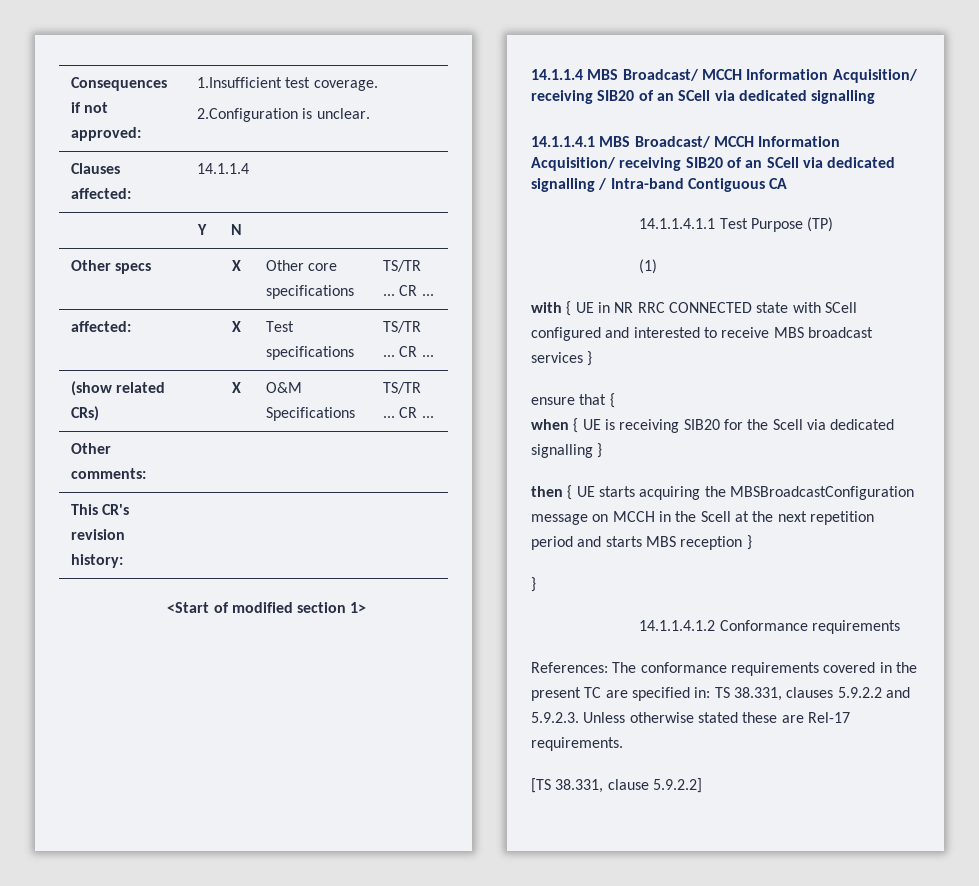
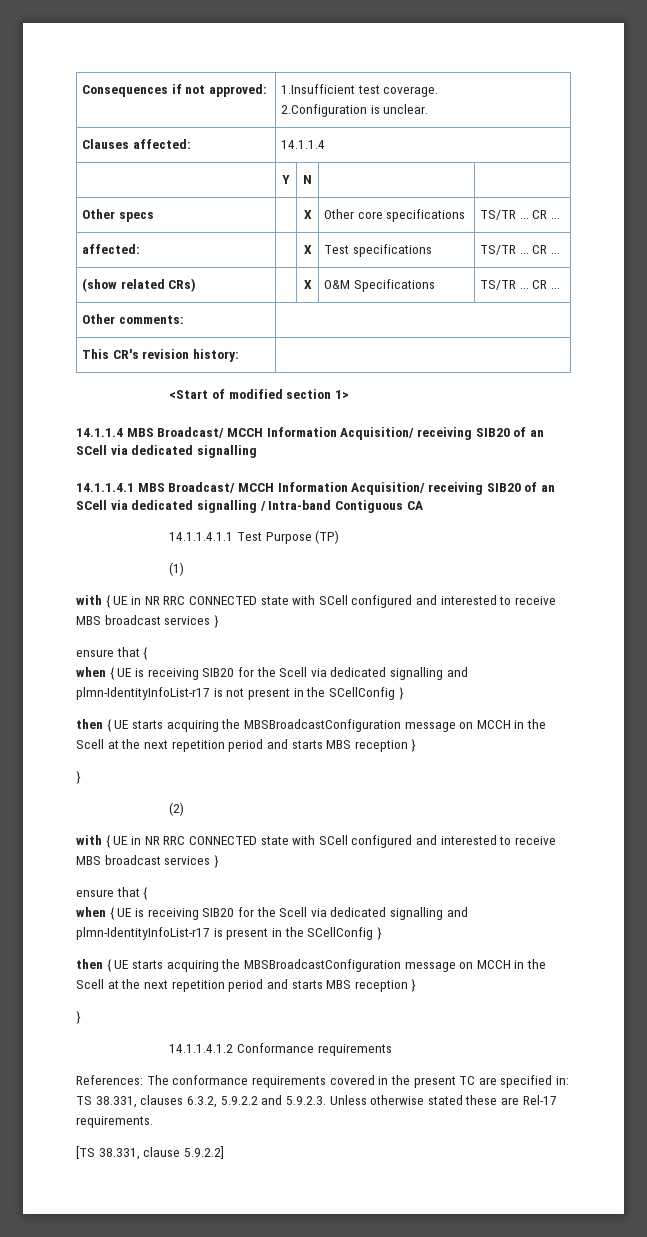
- when { UE is receiving SIB20 for the Scell via dedicated signalling }
+ when { UE is receiving SIB20 for the Scell via dedicated signalling and plmn-IdentityInfoList-r17 is not present in the SCellConfig }
+ then { UE starts acquiring the MBSBroadcastConfiguration message on MCCH in the Scell at the next repetition period and starts MBS reception }
+ }
+ (2)
+ with { UE in NR RRC CONNECTED state with SCell configured and interested to receive MBS broadcast services }
+ ensure that {
+ when { UE is receiving SIB20 for the Scell via dedicated signalling and plmn-IdentityInfoList-r17 is present in the SCellConfig }
- References: The conformance requirements covered in the present TC are specified in: TS 38.331, clauses 5.9.2.2 and 5.9.2.3. Unless otherwise stated these are Rel-17 requirements.
+ References: The conformance requirements covered in the present TC are specified in: TS 38.331, clauses 6.3.2, 5.9.2.2 and 5.9.2.3. Unless otherwise stated these are Rel-17 requirements.

